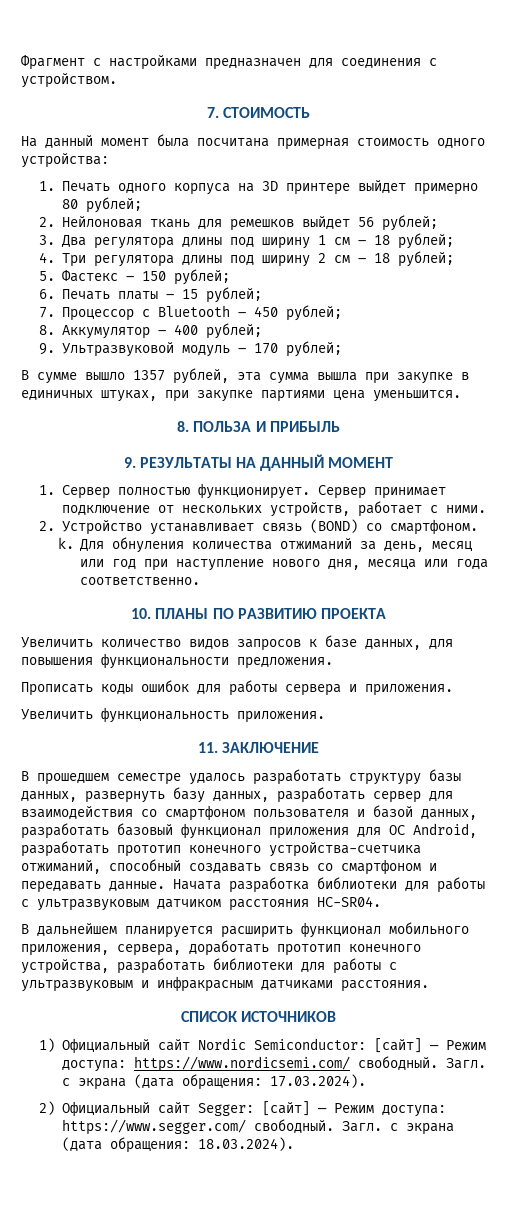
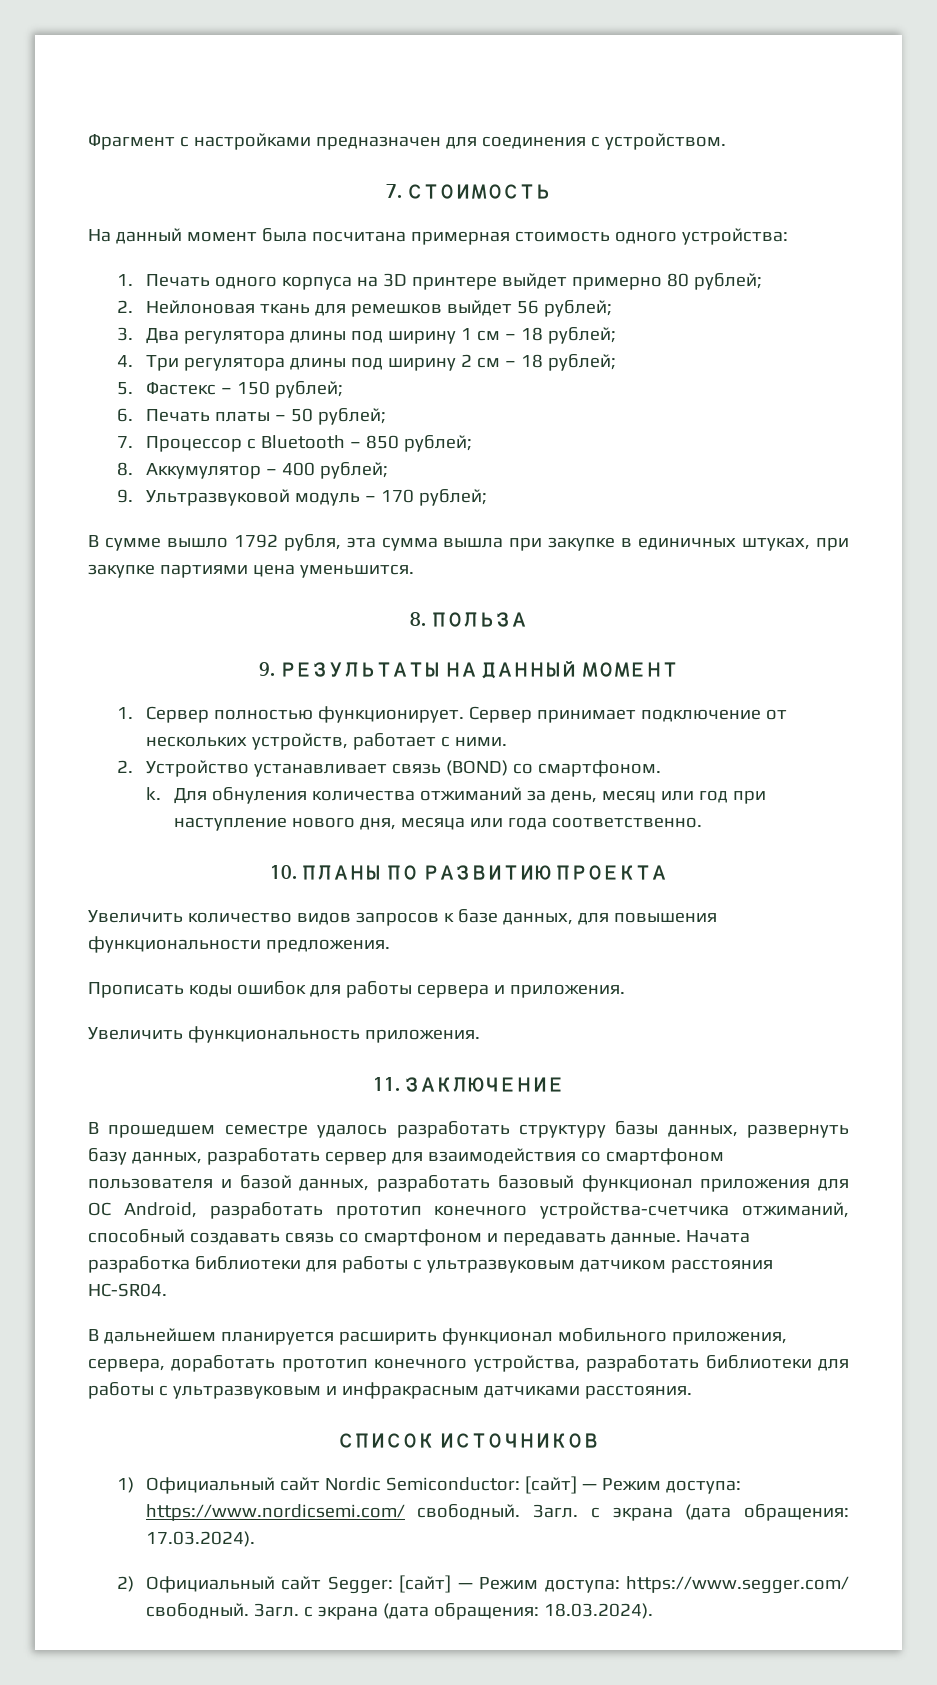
- 6. Печать платы – 15 рублей;
+ 6. Печать платы – 50 рублей;
- 7. Процессор с Bluetooth – 450 рублей;
+ 7. Процессор с Bluetooth – 850 рублей;
- В сумме вышло 1357 рублей, эта сумма вышла при закупке в единичных штуках, при закупке партиями цена уменьшится.
+ В сумме вышло 1792 рубля, эта сумма вышла при закупке в единичных штуках, при закупке партиями цена уменьшится.
- 8. ПОЛЬЗА И ПРИБЫЛЬ
+ 8. ПОЛЬЗА

